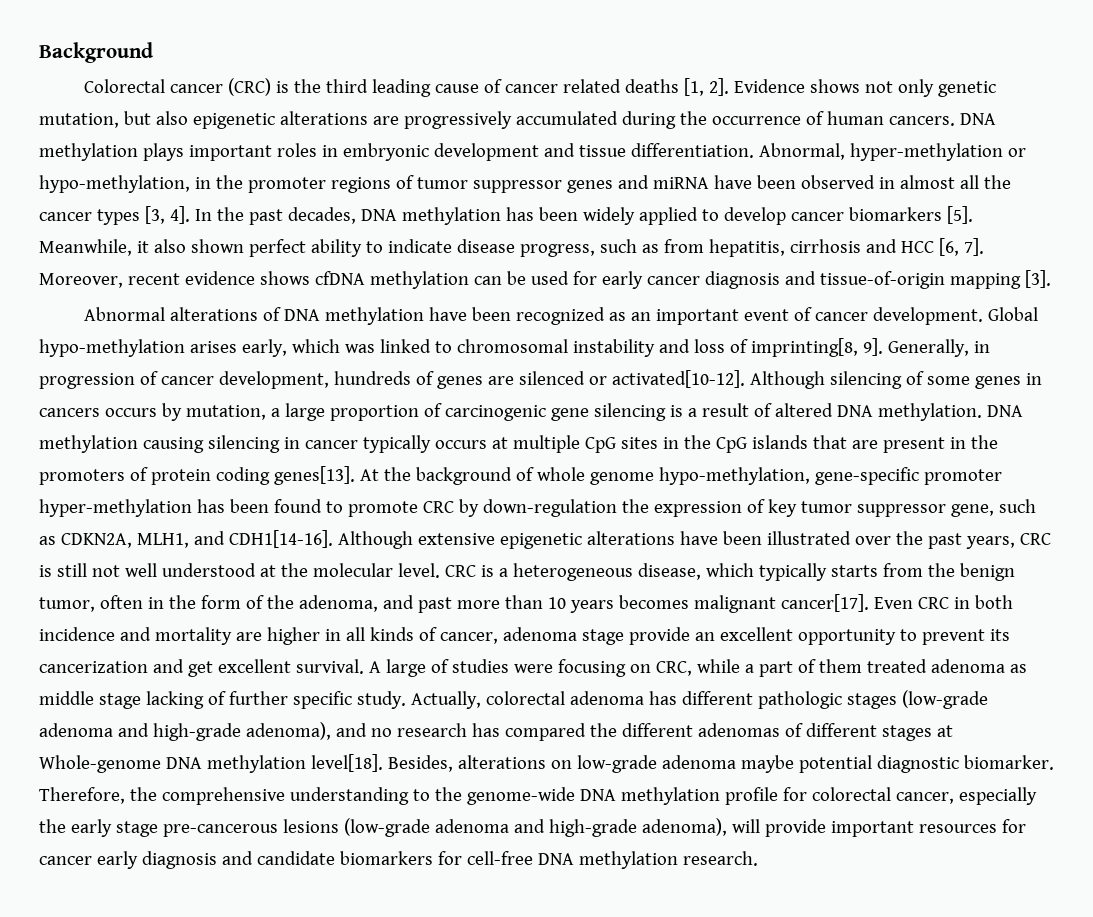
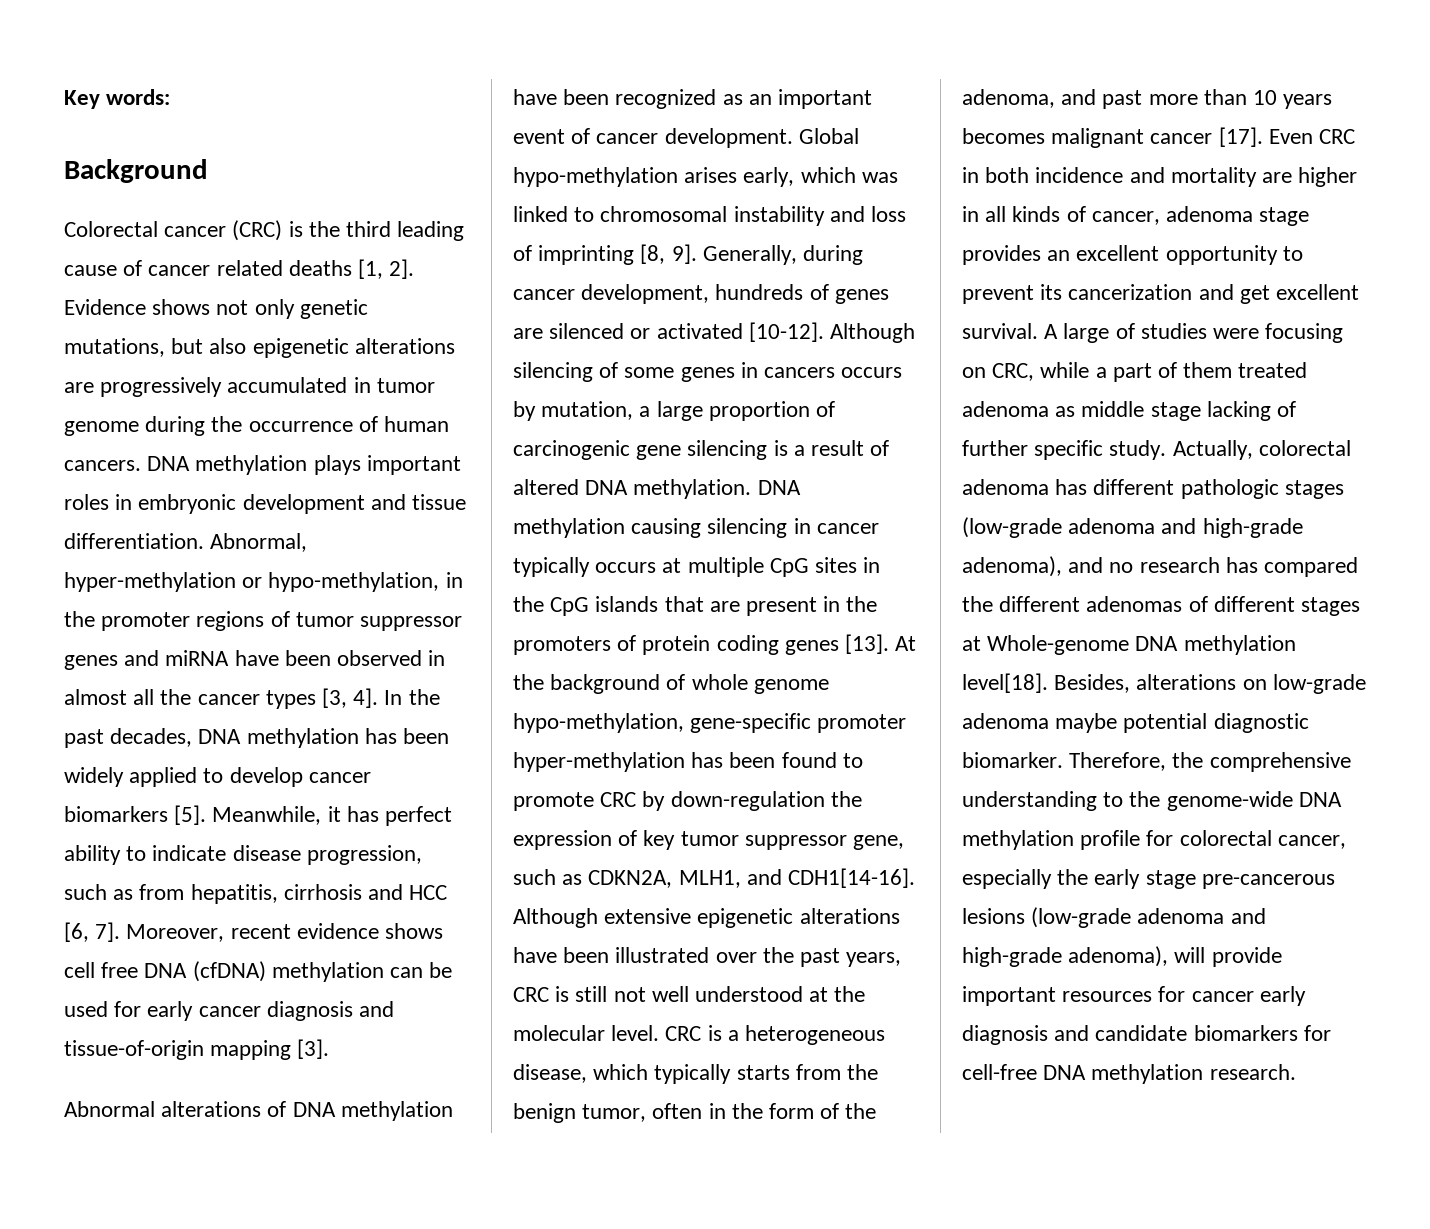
+ Key words:
- Evidence shows not only genetic mutation, but also epigenetic alterations are progressively accumulated during the occurrence of human cancers.
+ Evidence shows not only genetic mutations, but also epigenetic alterations are progressively accumulated in tumor genome during the occurrence of human cancers.
- Meanwhile, it also shown perfect ability to indicate disease progress, such as from hepatitis, cirrhosis and HCC [6, 7].
+ Meanwhile, it has perfect ability to indicate disease progression, such as from hepatitis, cirrhosis and HCC [6, 7].
- Moreover, recent evidence shows cfDNA methylation can be used for early cancer diagnosis and tissue-of-origin mapping [3].
+ Moreover, recent evidence shows cell free DNA (cfDNA) methylation can be used for early cancer diagnosis and tissue-of-origin mapping [3].
- Global hypo-methylation arises early, which was linked to chromosomal instability and loss of imprinting[8, 9]. Generally, in progression of cancer development, hundreds of genes are silenced or activated[10-12].
+ Global hypo-methylation arises early, which was linked to chromosomal instability and loss of imprinting [8, 9]. Generally, during cancer development, hundreds of genes are silenced or activated [10-12].
- DNA methylation causing silencing in cancer typically occurs at multiple CpG sites in the CpG islands that are present in the promoters of protein coding genes[13].
+ DNA methylation causing silencing in cancer typically occurs at multiple CpG sites in the CpG islands that are present in the promoters of protein coding genes [13].
- CRC is a heterogeneous disease, which typically starts from the benign tumor, often in the form of the adenoma, and past more than 10 years becomes malignant cancer[17].
+ CRC is a heterogeneous disease, which typically starts from the benign tumor, often in the form of the adenoma, and past more than 10 years becomes malignant cancer [17].
- Even CRC in both incidence and mortality are higher in all kinds of cancer, adenoma stage provide an excellent opportunity to prevent its cancerization and get excellent survival.
+ Even CRC in both incidence and mortality are higher in all kinds of cancer, adenoma stage provides an excellent opportunity to prevent its cancerization and get excellent survival.

